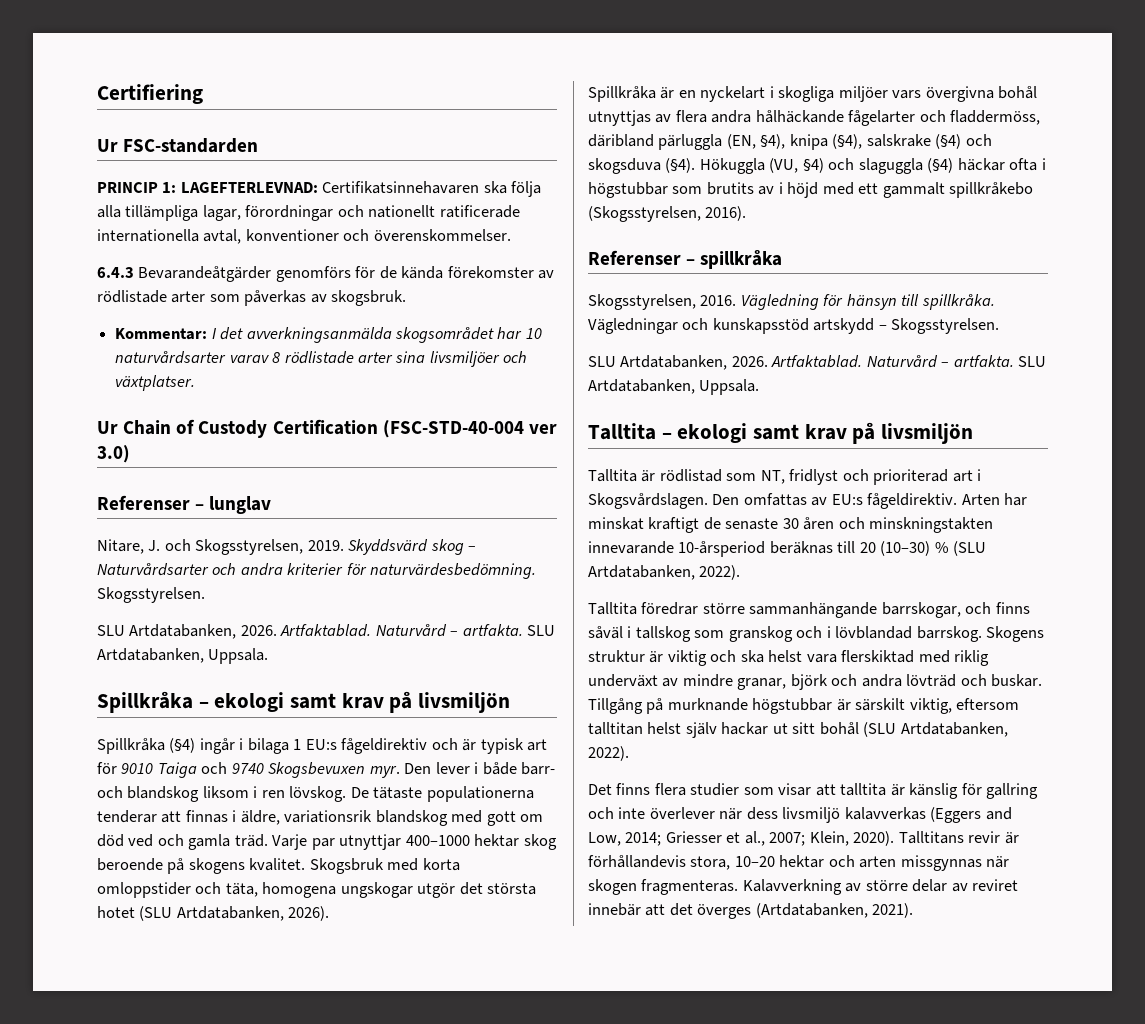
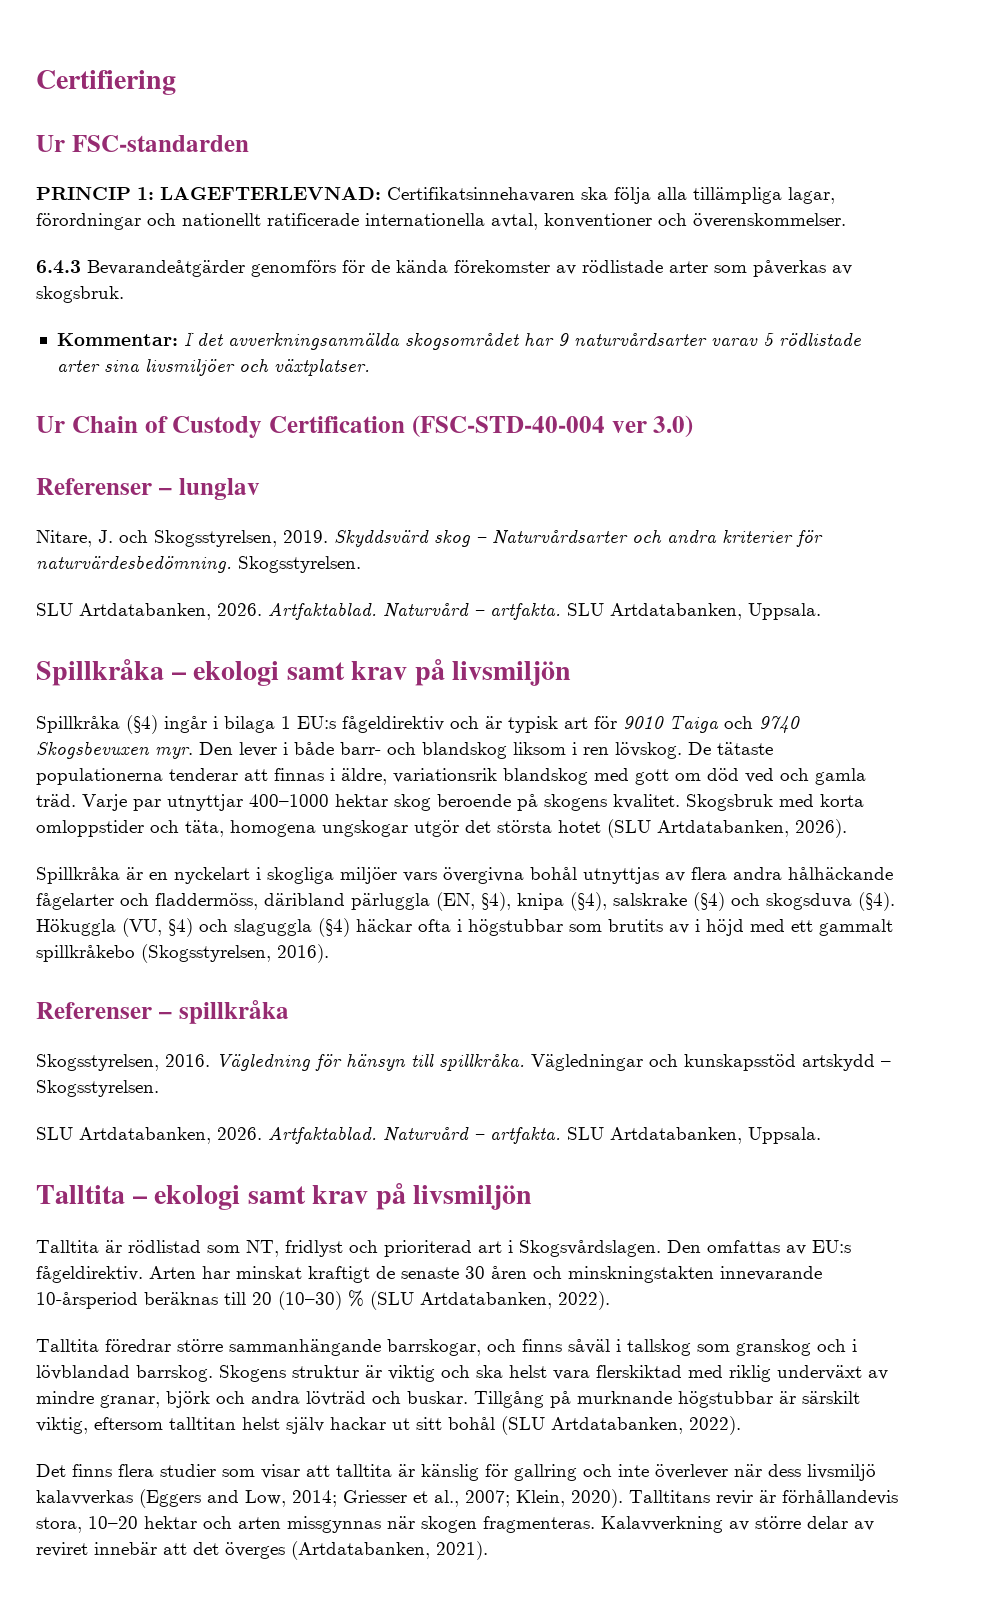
- Kommentar: I det avverkningsanmälda skogsområdet har 10 naturvårdsarter varav 8 rödlistade arter sina livsmiljöer och växtplatser.
+ Kommentar: I det avverkningsanmälda skogsområdet har 9 naturvårdsarter varav 5 rödlistade arter sina livsmiljöer och växtplatser.

